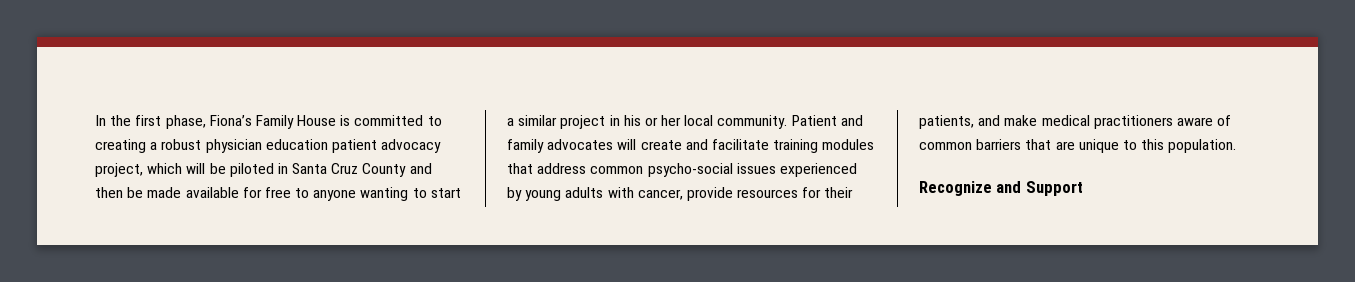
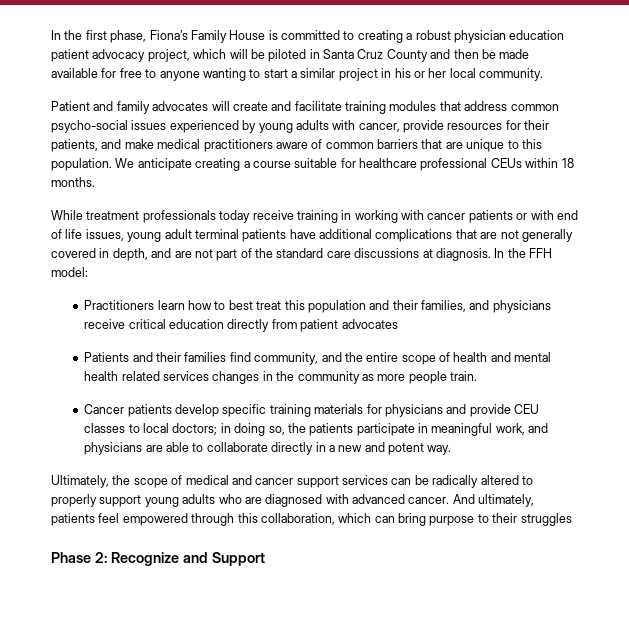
- In the first phase, Fiona’s Family House is committed to creating a robust physician education patient advocacy project, which will be piloted in Santa Cruz County and then be made available for free to anyone wanting to start a similar project in his or her local community. Patient and family advocates will create and facilitate training modules that address common psycho-social issues experienced by young adults with cancer, provide resources for their patients, and make medical practitioners aware of common barriers that are unique to this population.
- Recognize and Support
+ In the first phase, Fiona’s Family House is committed to creating a robust physician education patient advocacy project, which will be piloted in Santa Cruz County and then be made available for free to anyone wanting to start a similar project in his or her local community.
+ Patient and family advocates will create and facilitate training modules that address common psycho-social issues experienced by young adults with cancer, provide resources for their patients, and make medical practitioners aware of common barriers that are unique to this population. We anticipate creating a course suitable for healthcare professional CEUs within 18 months.
+ While treatment professionals today receive training in working with cancer patients or with end of life issues, young adult terminal patients have additional complications that are not generally covered in depth, and are not part of the standard care discussions at diagnosis. In the FFH model:
+ Practitioners learn how to best treat this population and their families, and physicians receive critical education directly from patient advocates
+ Patients and their families find community, and the entire scope of health and mental health related services changes in the community as more people train.
+ Cancer patients develop specific training materials for physicians and provide CEU classes to local doctors; in doing so, the patients participate in meaningful work, and physicians are able to collaborate directly in a new and potent way.
+ Ultimately, the scope of medical and cancer support services can be radically altered to properly support young adults who are diagnosed with advanced cancer. And ultimately, patients feel empowered through this collaboration, which can bring purpose to their struggles
+ Phase 2: Recognize and Support

